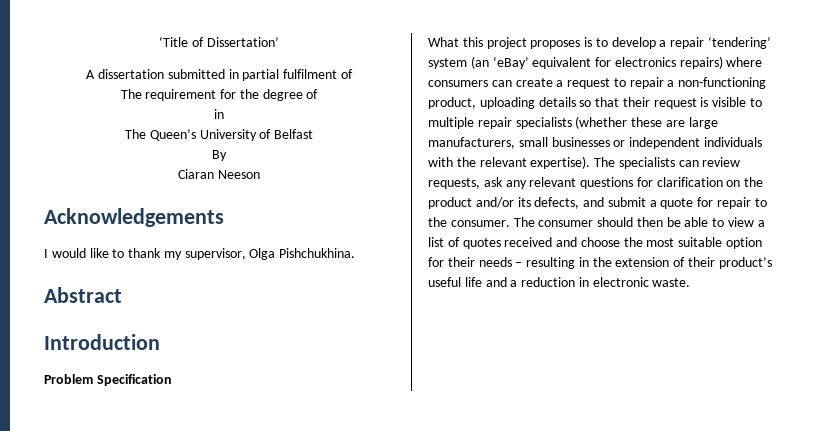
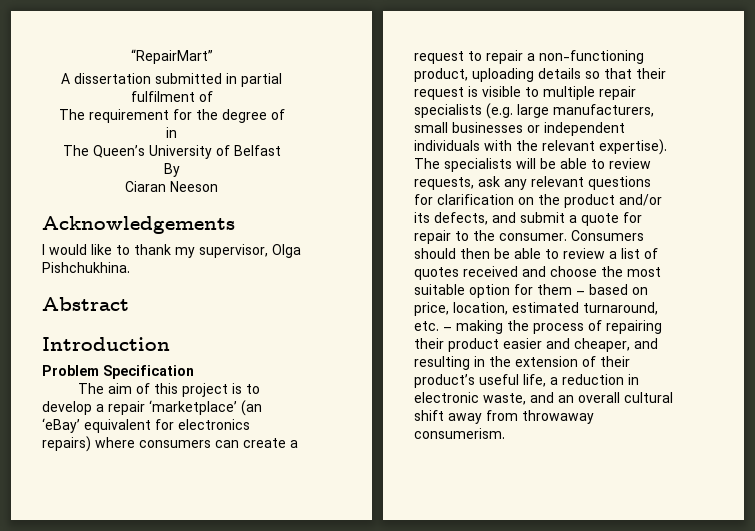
- ‘Title of Dissertation’
+ “RepairMart”
- What this project proposes is to develop a repair ‘tendering’ system (an ‘eBay’ equivalent for electronics repairs) where consumers can create a request to repair a non-functioning product, uploading details so that their request is visible to multiple repair specialists (whether these are large manufacturers, small businesses or independent individuals with the relevant expertise).
+ The aim of this project is to develop a repair ‘marketplace’ (an ‘eBay’ equivalent for electronics repairs) where consumers can create a request to repair a non-functioning product, uploading details so that their request is visible to multiple repair specialists (e.g. large manufacturers, small businesses or independent individuals with the relevant expertise).
- The specialists can review requests, ask any relevant questions for clarification on the product and/or its defects, and submit a quote for repair to the consumer.
+ The specialists will be able to review requests, ask any relevant questions for clarification on the product and/or its defects, and submit a quote for repair to the consumer.
- The consumer should then be able to view a list of quotes received and choose the most suitable option for their needs – resulting in the extension of their product’s useful life and a reduction in electronic waste.
+ Consumers should then be able to review a list of quotes received and choose the most suitable option for them – based on price, location, estimated turnaround, etc. – making the process of repairing their product easier and cheaper, and resulting in the extension of their product’s useful life, a reduction in electronic waste, and an overall cultural shift away from throwaway consumerism.

